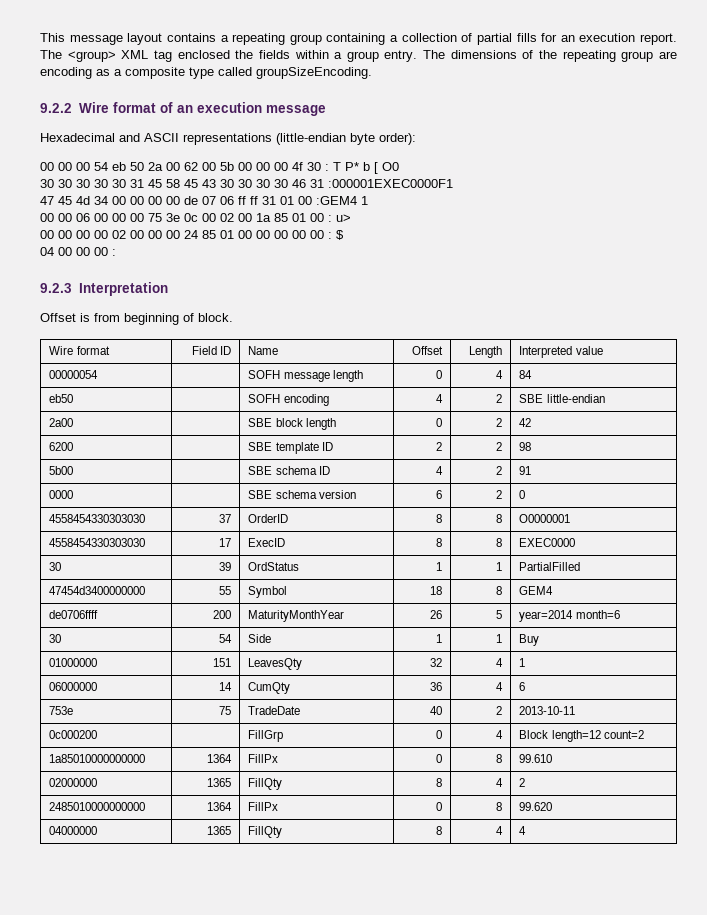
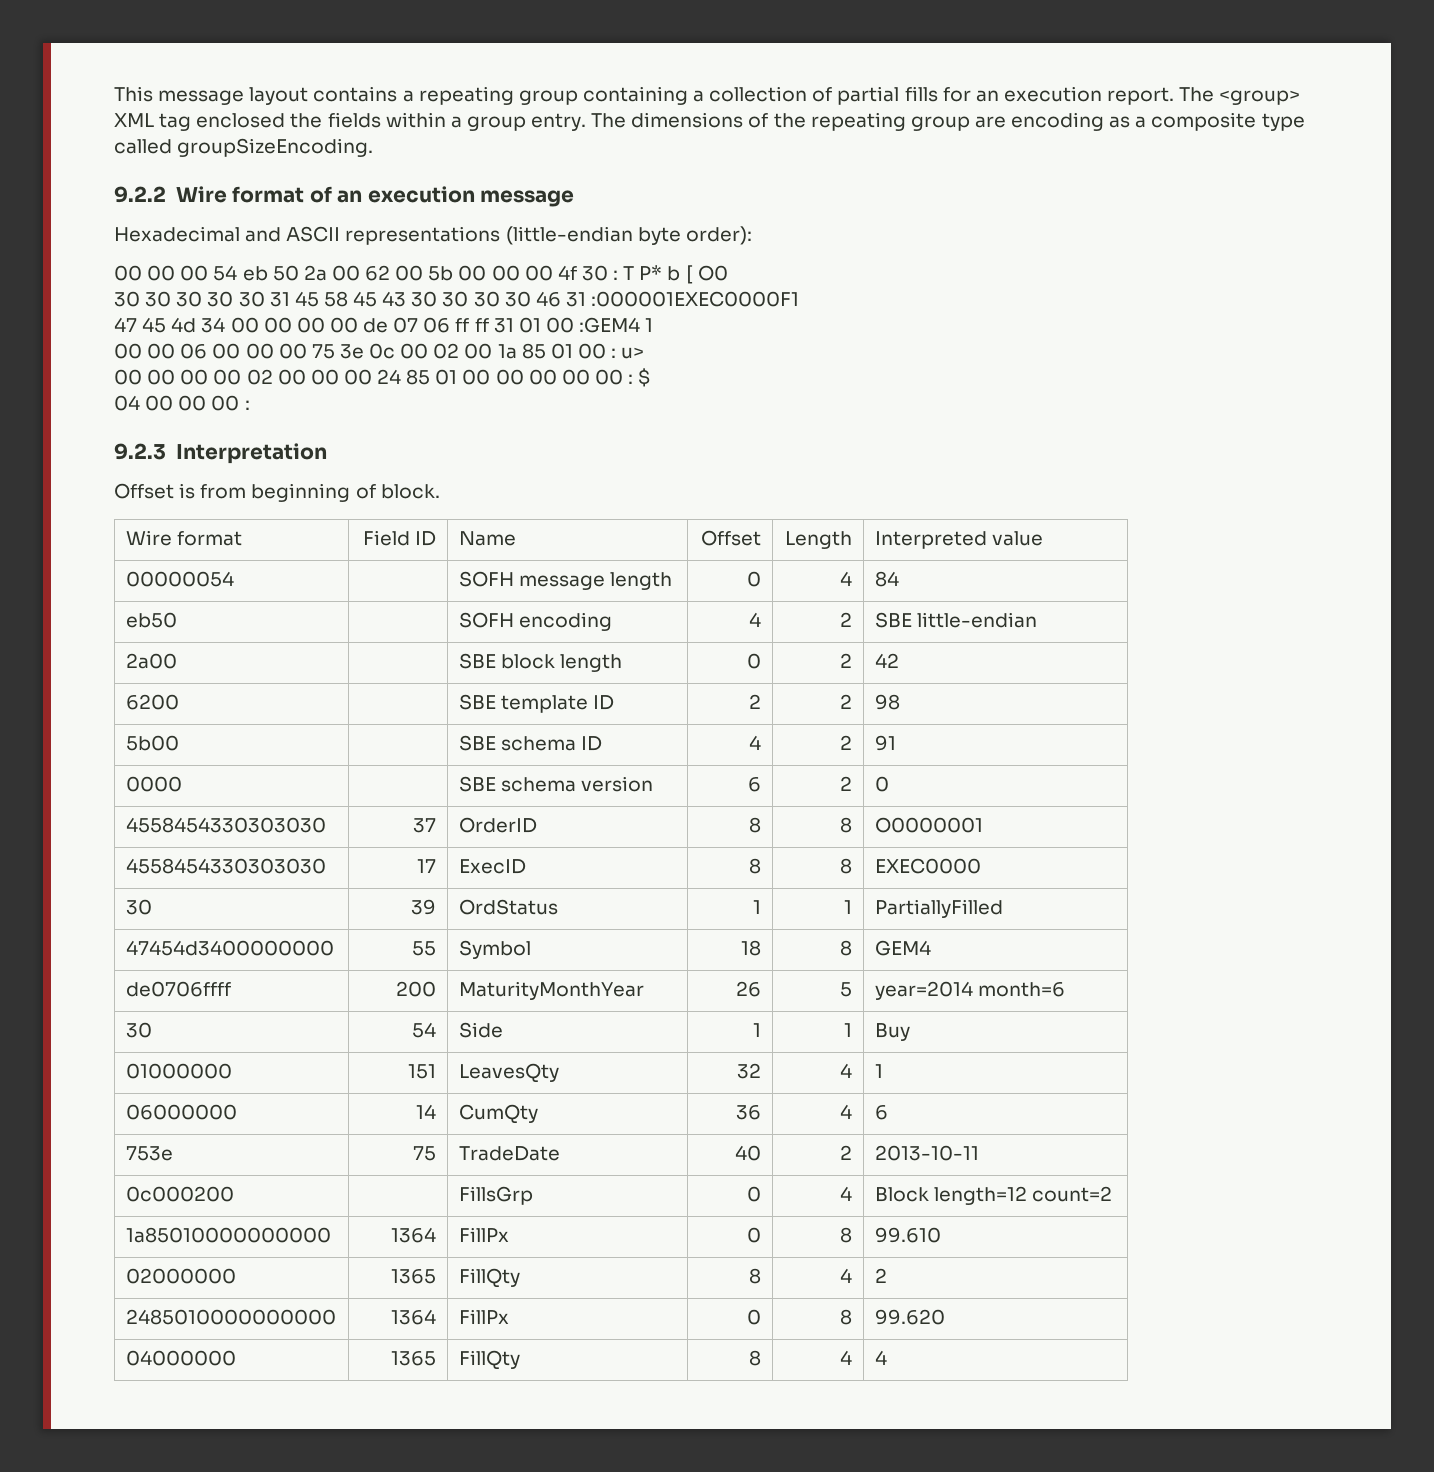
- 30 | 39 | OrdStatus | 1 | 1 | PartialFilled
+ 30 | 39 | OrdStatus | 1 | 1 | PartiallyFilled
- 0c000200 | | FillGrp | 0 | 4 | Block length=12 count=2
+ 0c000200 | | FillsGrp | 0 | 4 | Block length=12 count=2

